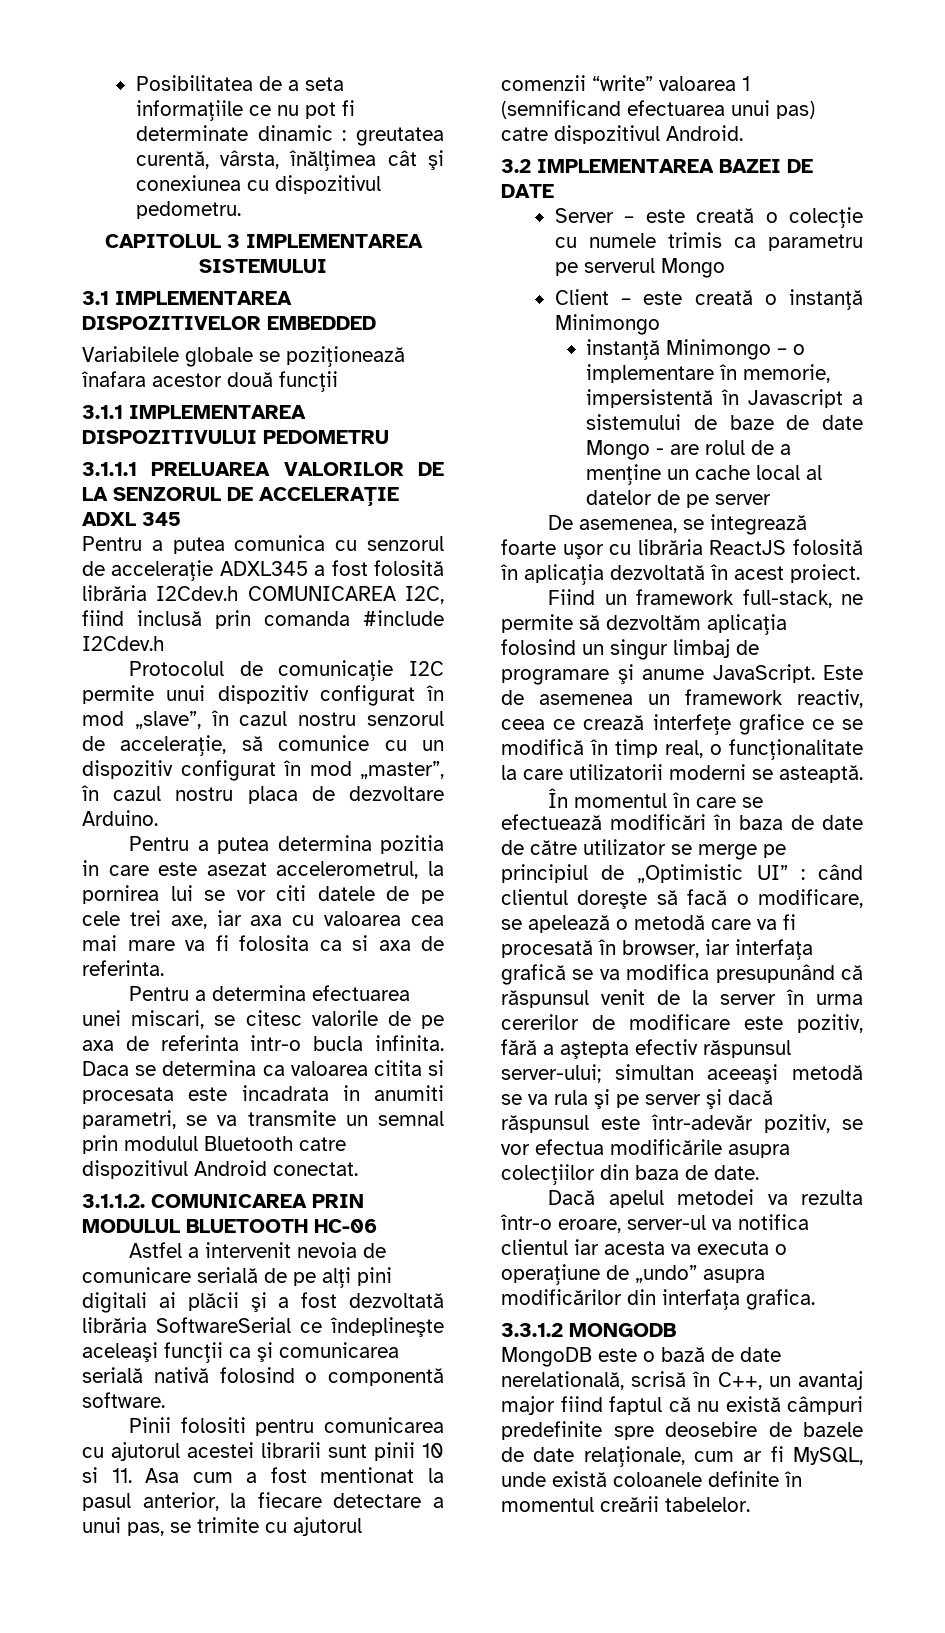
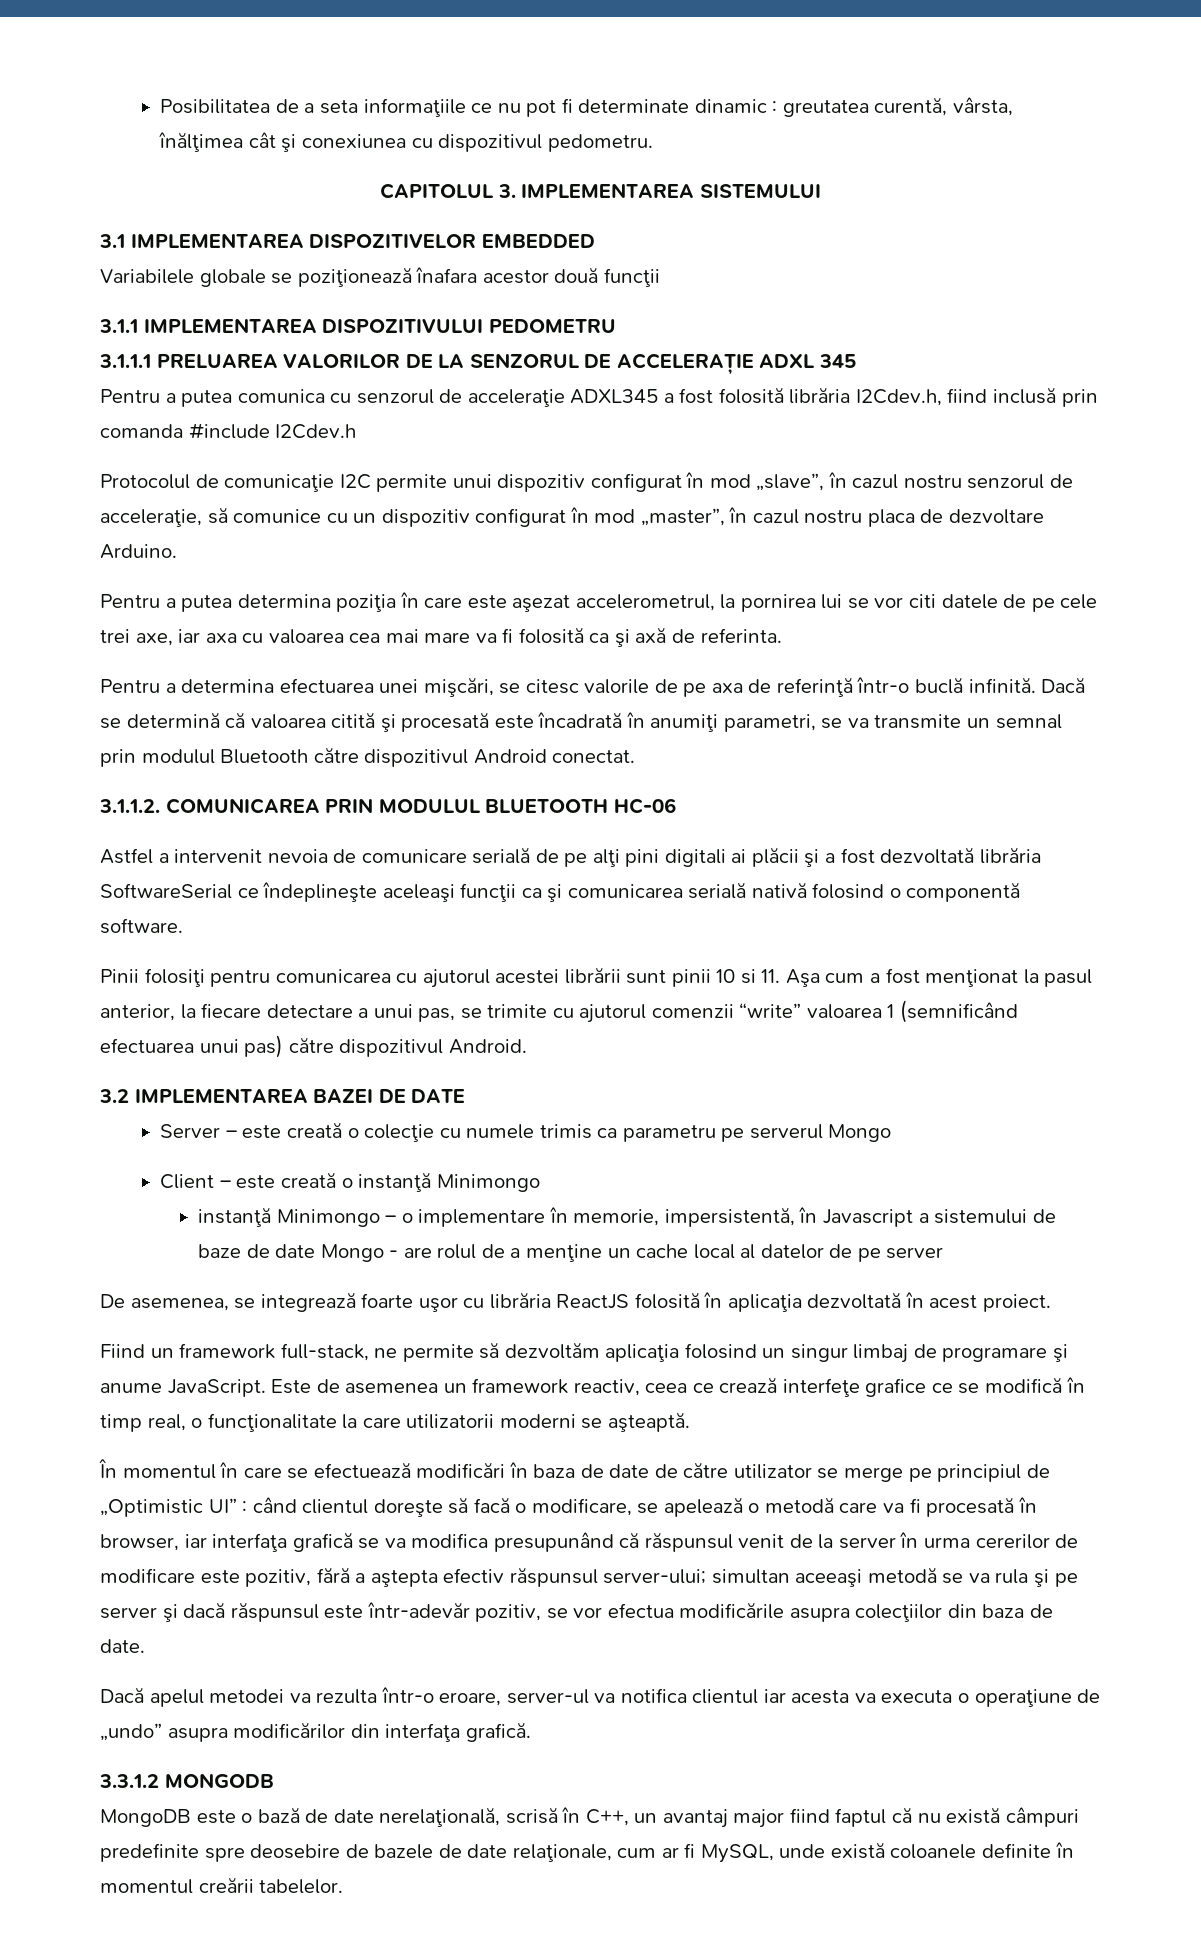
- CAPITOLUL 3 IMPLEMENTAREA SISTEMULUI
+ CAPITOLUL 3. IMPLEMENTAREA SISTEMULUI
- Pentru a putea comunica cu senzorul de acceleraţie ADXL345 a fost folosită librăria I2Cdev.h COMUNICAREA I2C, fiind inclusă prin comanda #include I2Cdev.h
+ Pentru a putea comunica cu senzorul de acceleraţie ADXL345 a fost folosită librăria I2Cdev.h, fiind inclusă prin comanda #include I2Cdev.h
- Pentru a putea determina pozitia in care este asezat accelerometrul, la pornirea lui se vor citi datele de pe cele trei axe, iar axa cu valoarea cea mai mare va fi folosita ca si axa de referinta.
+ Pentru a putea determina poziţia în care este aşezat accelerometrul, la pornirea lui se vor citi datele de pe cele trei axe, iar axa cu valoarea cea mai mare va fi folosită ca şi axă de referinta.
- Pentru a determina efectuarea unei miscari, se citesc valorile de pe axa de referinta intr-o bucla infinita. Daca se determina ca valoarea citita si procesata este incadrata in anumiti parametri, se va transmite un semnal prin modulul Bluetooth catre dispozitivul Android conectat.
+ Pentru a determina efectuarea unei mişcări, se citesc valorile de pe axa de referinţă într-o buclă infinită. Dacă se determină că valoarea citită şi procesată este încadrată în anumiţi parametri, se va transmite un semnal prin modulul Bluetooth către dispozitivul Android conectat.
- Pinii folositi pentru comunicarea cu ajutorul acestei librarii sunt pinii 10 si 11. Asa cum a fost mentionat la pasul anterior, la fiecare detectare a unui pas, se trimite cu ajutorul comenzii “write” valoarea 1 (semnificand efectuarea unui pas) catre dispozitivul Android.
+ Pinii folosiţi pentru comunicarea cu ajutorul acestei librării sunt pinii 10 si 11. Aşa cum a fost menţionat la pasul anterior, la fiecare detectare a unui pas, se trimite cu ajutorul comenzii “write” valoarea 1 (semnificând efectuarea unui pas) către dispozitivul Android.
- instanţă Minimongo – o implementare în memorie, impersistentă în Javascript a sistemului de baze de date Mongo - are rolul de a menţine un cache local al datelor de pe server
+ instanţă Minimongo – o implementare în memorie, impersistentă, în Javascript a sistemului de baze de date Mongo - are rolul de a menţine un cache local al datelor de pe server
- Este de asemenea un framework reactiv, ceea ce crează interfeţe grafice ce se modifică în timp real, o funcţionalitate la care utilizatorii moderni se asteaptă.
+ Este de asemenea un framework reactiv, ceea ce crează interfeţe grafice ce se modifică în timp real, o funcţionalitate la care utilizatorii moderni se aşteaptă.
- Dacă apelul metodei va rezulta într-o eroare, server-ul va notifica clientul iar acesta va executa o operaţiune de „undo” asupra modificărilor din interfaţa grafica.
+ Dacă apelul metodei va rezulta într-o eroare, server-ul va notifica clientul iar acesta va executa o operaţiune de „undo” asupra modificărilor din interfaţa grafică.
- MongoDB este o bază de date nerelatională, scrisă în C++, un avantaj major fiind faptul că nu există câmpuri predefinite spre deosebire de bazele de date relaţionale, cum ar fi MySQL, unde există coloanele definite în momentul creării tabelelor.
+ MongoDB este o bază de date nerelaţională, scrisă în C++, un avantaj major fiind faptul că nu există câmpuri predefinite spre deosebire de bazele de date relaţionale, cum ar fi MySQL, unde există coloanele definite în momentul creării tabelelor.

